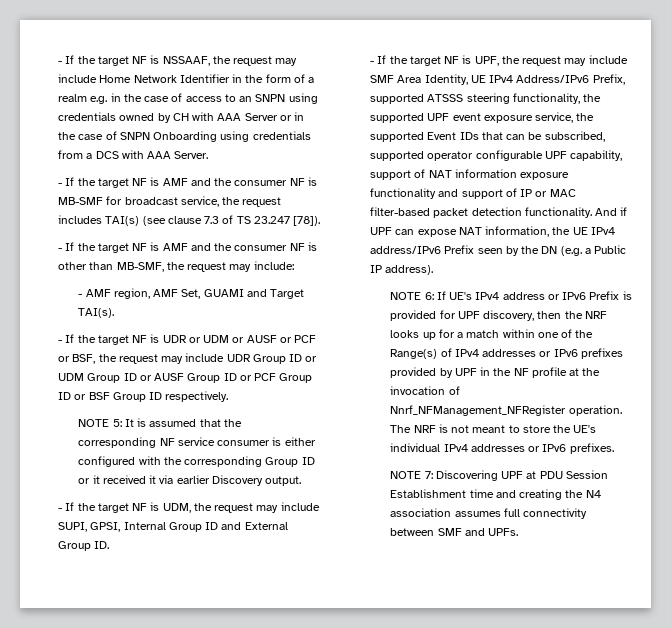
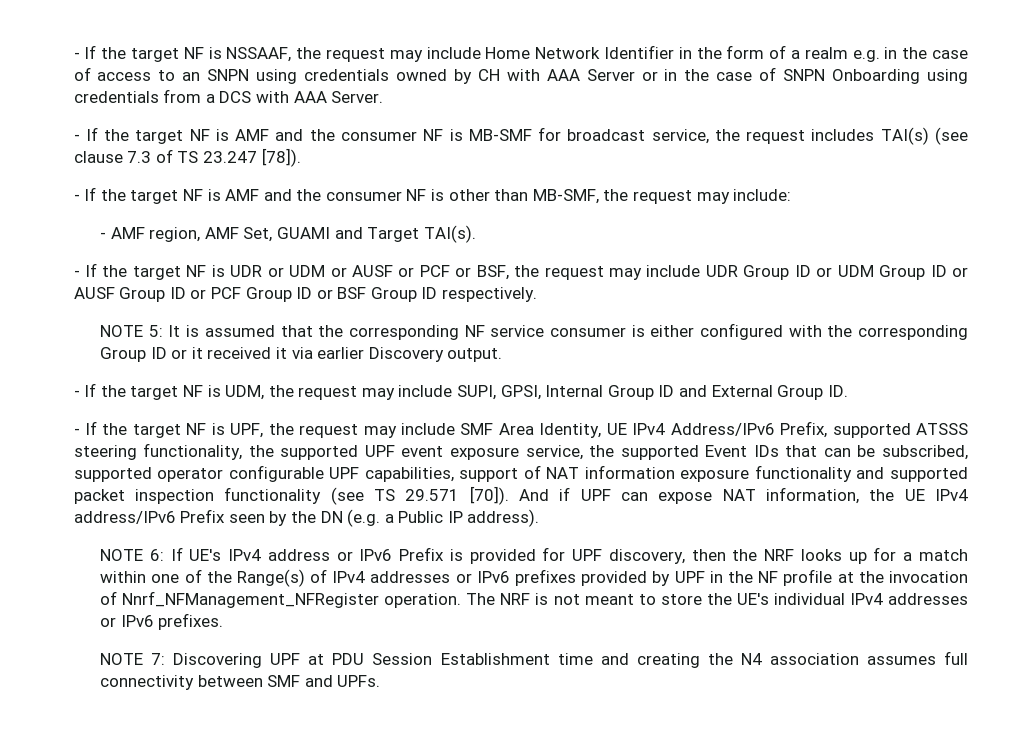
- - If the target NF is UPF, the request may include SMF Area Identity, UE IPv4 Address/IPv6 Prefix, supported ATSSS steering functionality, the supported UPF event exposure service, the supported Event IDs that can be subscribed, supported operator configurable UPF capability, support of NAT information exposure functionality and support of IP or MAC filter-based packet detection functionality.
+ - If the target NF is UPF, the request may include SMF Area Identity, UE IPv4 Address/IPv6 Prefix, supported ATSSS steering functionality, the supported UPF event exposure service, the supported Event IDs that can be subscribed, supported operator configurable UPF capabilities, support of NAT information exposure functionality and supported packet inspection functionality (see TS 29.571 [70]).

